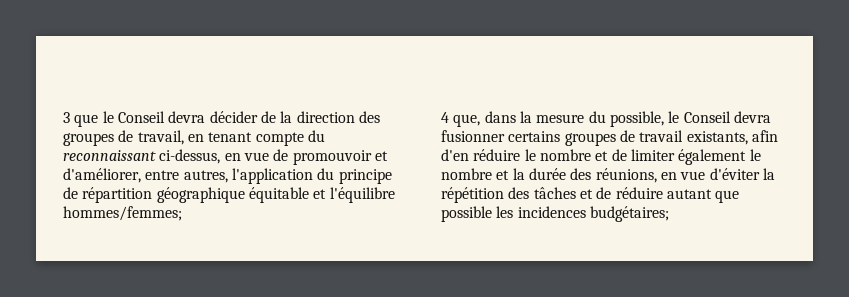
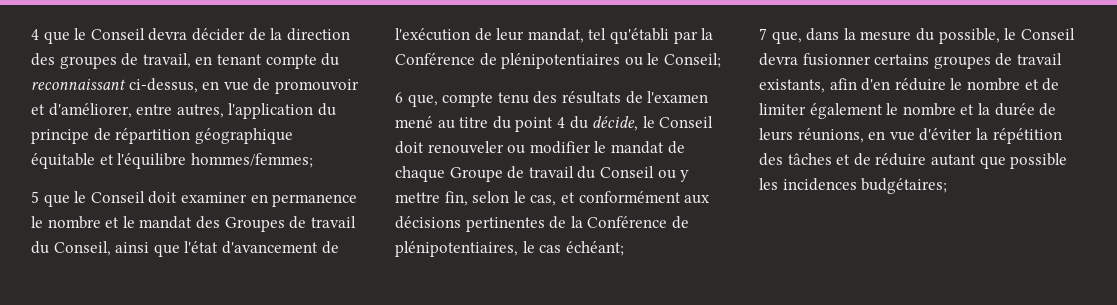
- 3 que le Conseil devra décider de la direction des groupes de travail, en tenant compte du reconnaissant ci-dessus, en vue de promouvoir et d'améliorer, entre autres, l'application du principe de répartition géographique équitable et l'équilibre hommes/femmes;
+ 4 que le Conseil devra décider de la direction des groupes de travail, en tenant compte du reconnaissant ci-dessus, en vue de promouvoir et d'améliorer, entre autres, l'application du principe de répartition géographique équitable et l'équilibre hommes/femmes;
- 4 que, dans la mesure du possible, le Conseil devra fusionner certains groupes de travail existants, afin d'en réduire le nombre et de limiter également le nombre et la durée des réunions, en vue d'éviter la répétition des tâches et de réduire autant que possible les incidences budgétaires;
+ 5 que le Conseil doit examiner en permanence le nombre et le mandat des Groupes de travail du Conseil, ainsi que l'état d'avancement de l'exécution de leur mandat, tel qu'établi par la Conférence de plénipotentiaires ou le Conseil;
+ 6 que, compte tenu des résultats de l'examen mené au titre du point 4 du décide, le Conseil doit renouveler ou modifier le mandat de chaque Groupe de travail du Conseil ou y mettre fin, selon le cas, et conformément aux décisions pertinentes de la Conférence de plénipotentiaires, le cas échéant;
+ 7 que, dans la mesure du possible, le Conseil devra fusionner certains groupes de travail existants, afin d'en réduire le nombre et de limiter également le nombre et la durée de leurs réunions, en vue d'éviter la répétition des tâches et de réduire autant que possible les incidences budgétaires;

